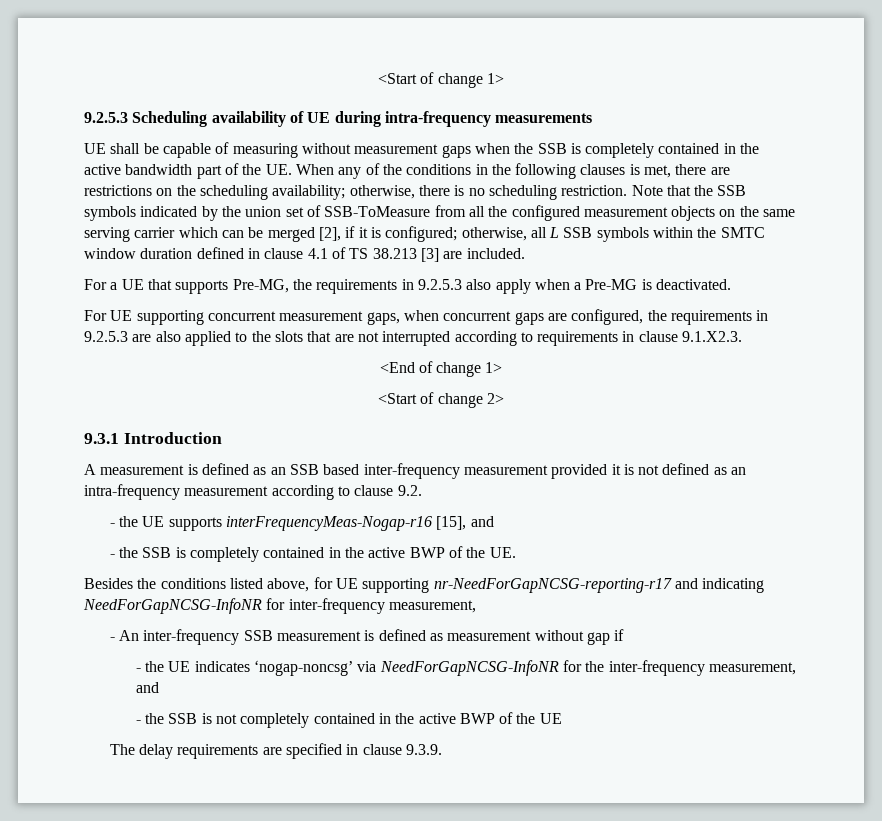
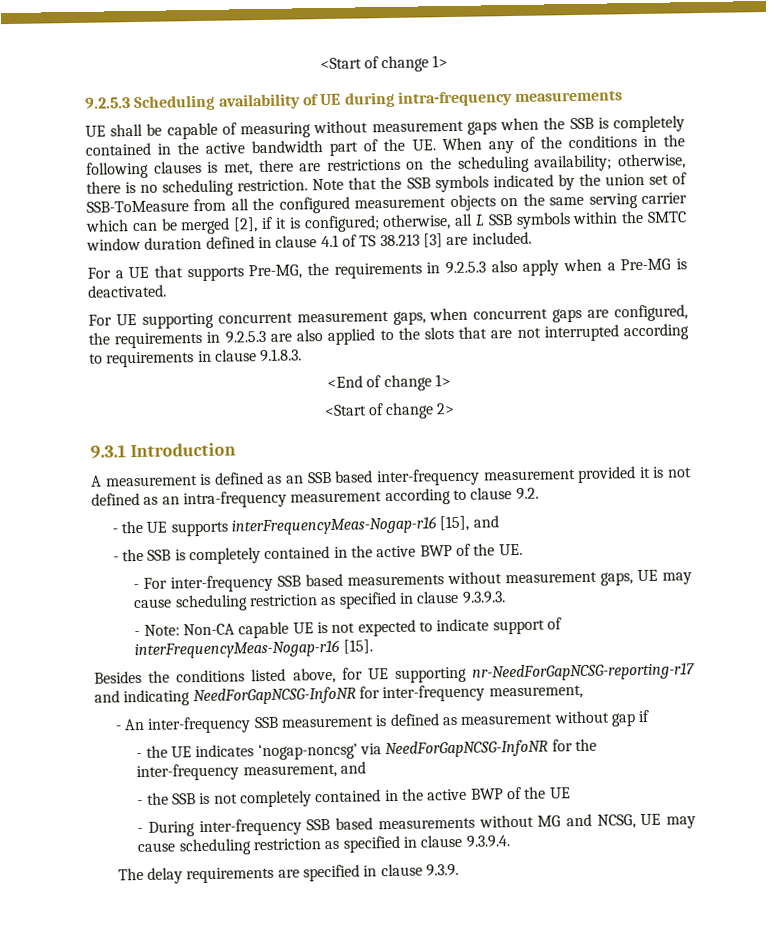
- For UE supporting concurrent measurement gaps, when concurrent gaps are configured, the requirements in 9.2.5.3 are also applied to the slots that are not interrupted according to requirements in clause 9.1.X2.3.
+ For UE supporting concurrent measurement gaps, when concurrent gaps are configured, the requirements in 9.2.5.3 are also applied to the slots that are not interrupted according to requirements in clause 9.1.8.3.
+ - For inter-frequency SSB based measurements without measurement gaps, UE may cause scheduling restriction as specified in clause 9.3.9.3.
+ - Note: Non-CA capable UE is not expected to indicate support of interFrequencyMeas-Nogap-r16 [15].
+ - During inter-frequency SSB based measurements without MG and NCSG, UE may cause scheduling restriction as specified in clause 9.3.9.4.

